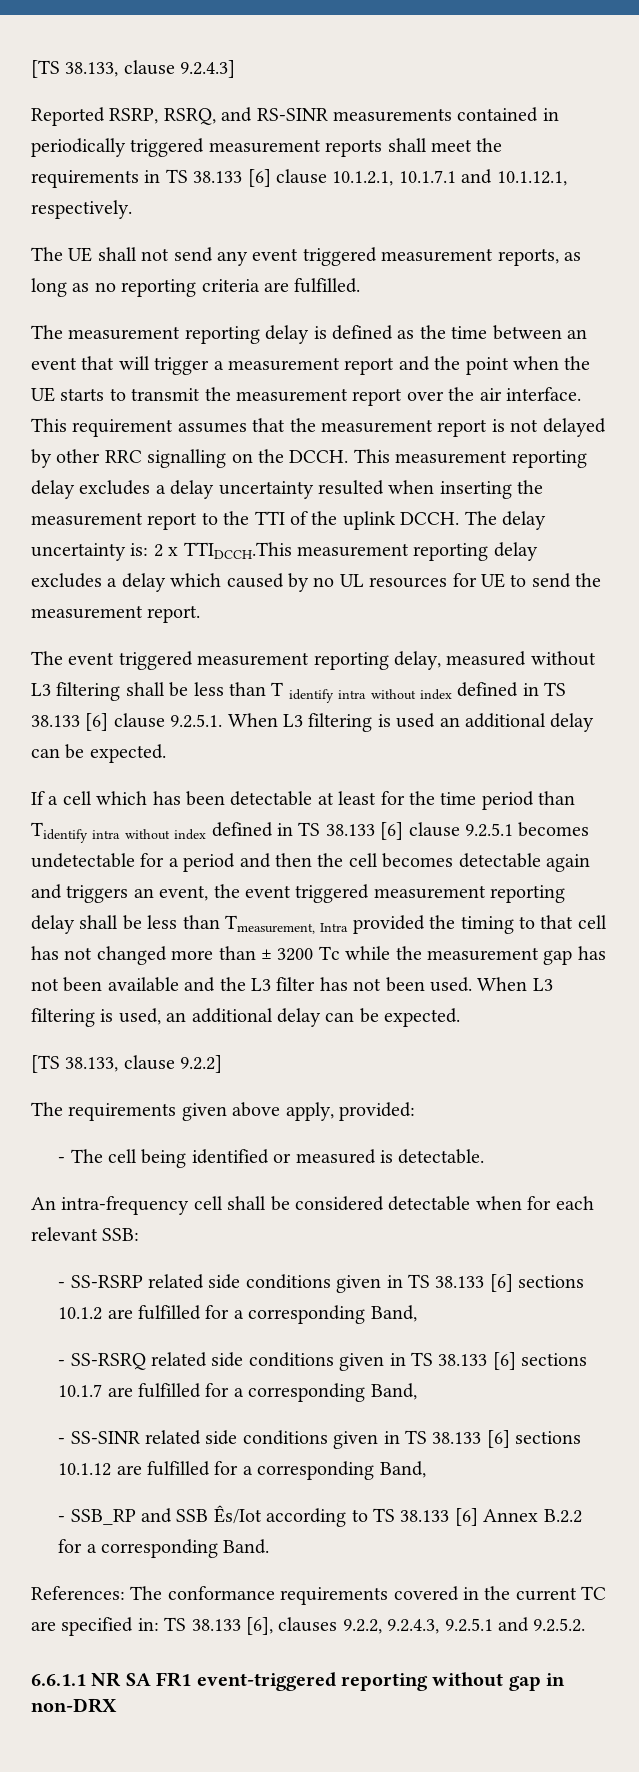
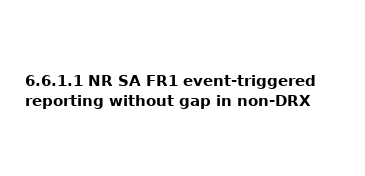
- [TS 38.133, clause 9.2.4.3]
- Reported RSRP, RSRQ, and RS-SINR measurements contained in periodically triggered measurement reports shall meet the requirements in TS 38.133 [6] clause 10.1.2.1, 10.1.7.1 and 10.1.12.1, respectively.
- The UE shall not send any event triggered measurement reports, as long as no reporting criteria are fulfilled.
- The measurement reporting delay is defined as the time between an event that will trigger a measurement report and the point when the UE starts to transmit the measurement report over the air interface. This requirement assumes that the measurement report is not delayed by other RRC signalling on the DCCH. This measurement reporting delay excludes a delay uncertainty resulted when inserting the measurement report to the TTI of the uplink DCCH. The delay uncertainty is: 2 x TTIDCCH.This measurement reporting delay excludes a delay which caused by no UL resources for UE to send the measurement report.
- The event triggered measurement reporting delay, measured without L3 filtering shall be less than T identify intra without index defined in TS 38.133 [6] clause 9.2.5.1. When L3 filtering is used an additional delay can be expected.
- If a cell which has been detectable at least for the time period than Tidentify intra without index defined in TS 38.133 [6] clause 9.2.5.1 becomes undetectable for a period and then the cell becomes detectable again and triggers an event, the event triggered measurement reporting delay shall be less than Tmeasurement, Intra provided the timing to that cell has not changed more than ± 3200 Tc while the measurement gap has not been available and the L3 filter has not been used. When L3 filtering is used, an additional delay can be expected.
- [TS 38.133, clause 9.2.2]
- The requirements given above apply, provided:
- - The cell being identified or measured is detectable.
- An intra-frequency cell shall be considered detectable when for each relevant SSB:
- - SS-RSRP related side conditions given in TS 38.133 [6] sections 10.1.2 are fulfilled for a corresponding Band,
- - SS-RSRQ related side conditions given in TS 38.133 [6] sections 10.1.7 are fulfilled for a corresponding Band,
- - SS-SINR related side conditions given in TS 38.133 [6] sections 10.1.12 are fulfilled for a corresponding Band,
- - SSB_RP and SSB Ês/Iot according to TS 38.133 [6] Annex B.2.2 for a corresponding Band.
- References: The conformance requirements covered in the current TC are specified in: TS 38.133 [6], clauses 9.2.2, 9.2.4.3, 9.2.5.1 and 9.2.5.2.

